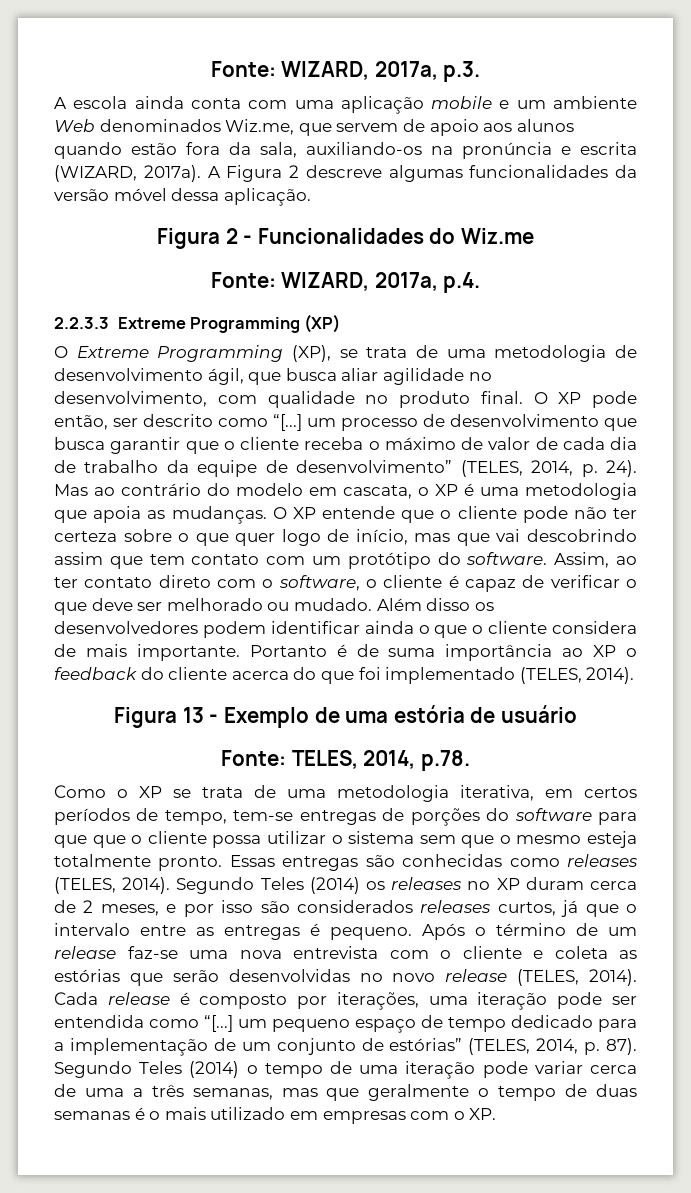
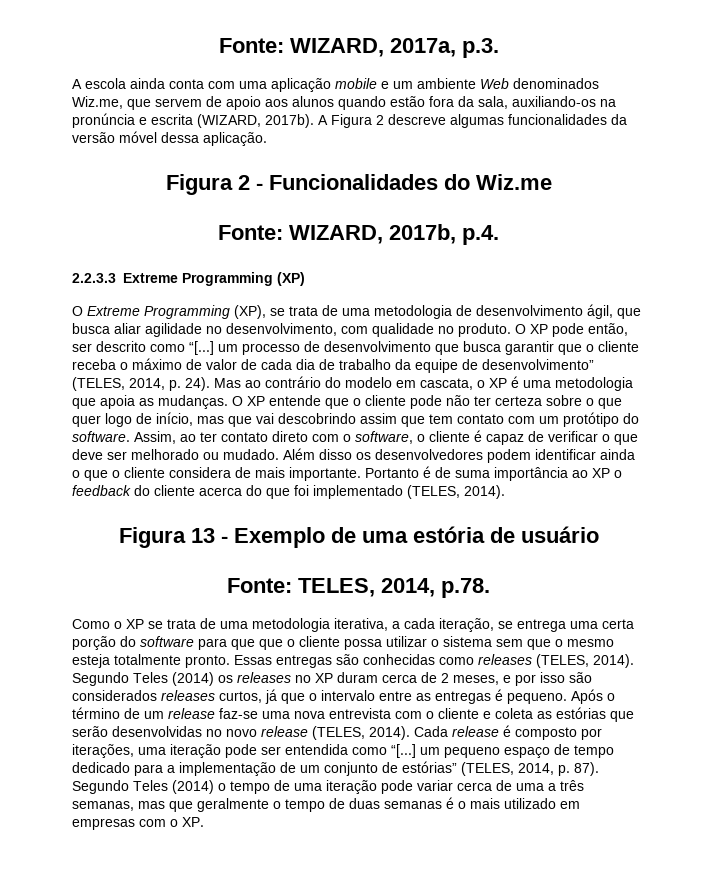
- A escola ainda conta com uma aplicação mobile e um ambiente Web denominados Wiz.me, que servem de apoio aos alunos quando estão fora da sala, auxiliando-os na pronúncia e escrita (WIZARD, 2017a).
+ A escola ainda conta com uma aplicação mobile e um ambiente Web denominados Wiz.me, que servem de apoio aos alunos quando estão fora da sala, auxiliando-os na pronúncia e escrita (WIZARD, 2017b).
- Fonte: WIZARD, 2017a, p.4.
+ Fonte: WIZARD, 2017b, p.4.
- O Extreme Programming (XP), se trata de uma metodologia de desenvolvimento ágil, que busca aliar agilidade no desenvolvimento, com qualidade no produto final.
+ O Extreme Programming (XP), se trata de uma metodologia de desenvolvimento ágil, que busca aliar agilidade no desenvolvimento, com qualidade no produto.
- Como o XP se trata de uma metodologia iterativa, em certos períodos de tempo, tem-se entregas de porções do software para que que o cliente possa utilizar o sistema sem que o mesmo esteja totalmente pronto.
+ Como o XP se trata de uma metodologia iterativa, a cada iteração, se entrega uma certa porção do software para que que o cliente possa utilizar o sistema sem que o mesmo esteja totalmente pronto.

